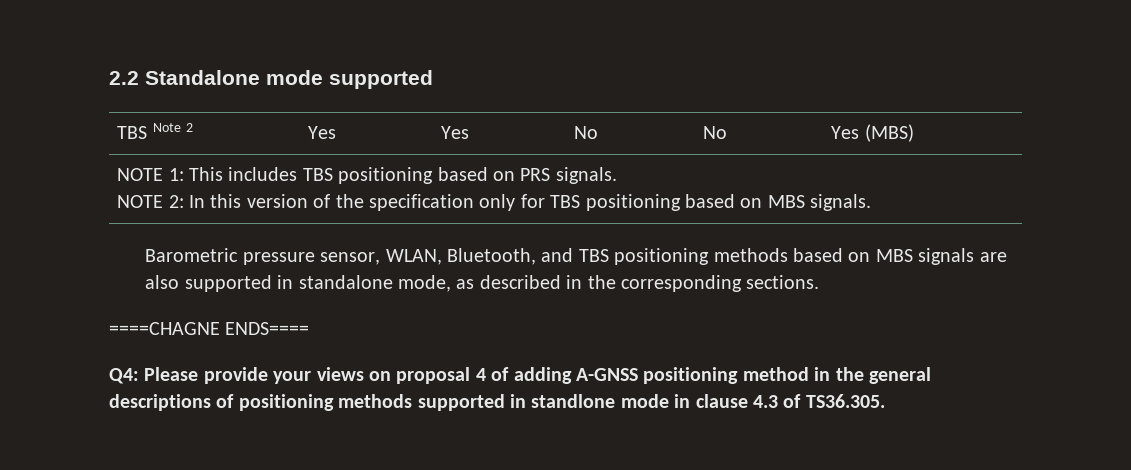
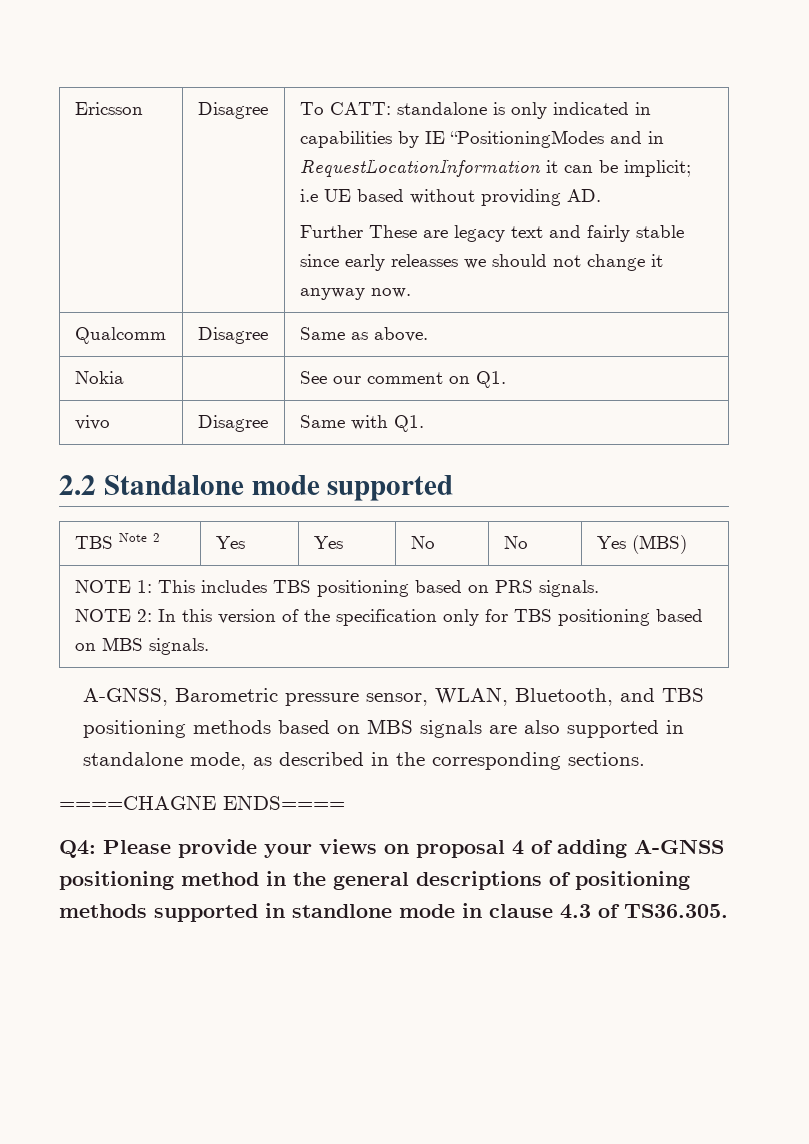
+ Ericsson | Disagree | To CATT: standalone is only indicated in capabilities by IE “PositioningModes and in RequestLocationInformation it can be implicit; i.e UE based without providing AD.
+ Further These are legacy text and fairly stable since early releasses we should not change it anyway now.
+ Qualcomm | Disagree | Same as above.
+ Nokia | | See our comment on Q1.
+ vivo | Disagree | Same with Q1.
- Barometric pressure sensor, WLAN, Bluetooth, and TBS positioning methods based on MBS signals are also supported in standalone mode, as described in the corresponding sections.
+ A-GNSS, Barometric pressure sensor, WLAN, Bluetooth, and TBS positioning methods based on MBS signals are also supported in standalone mode, as described in the corresponding sections.

